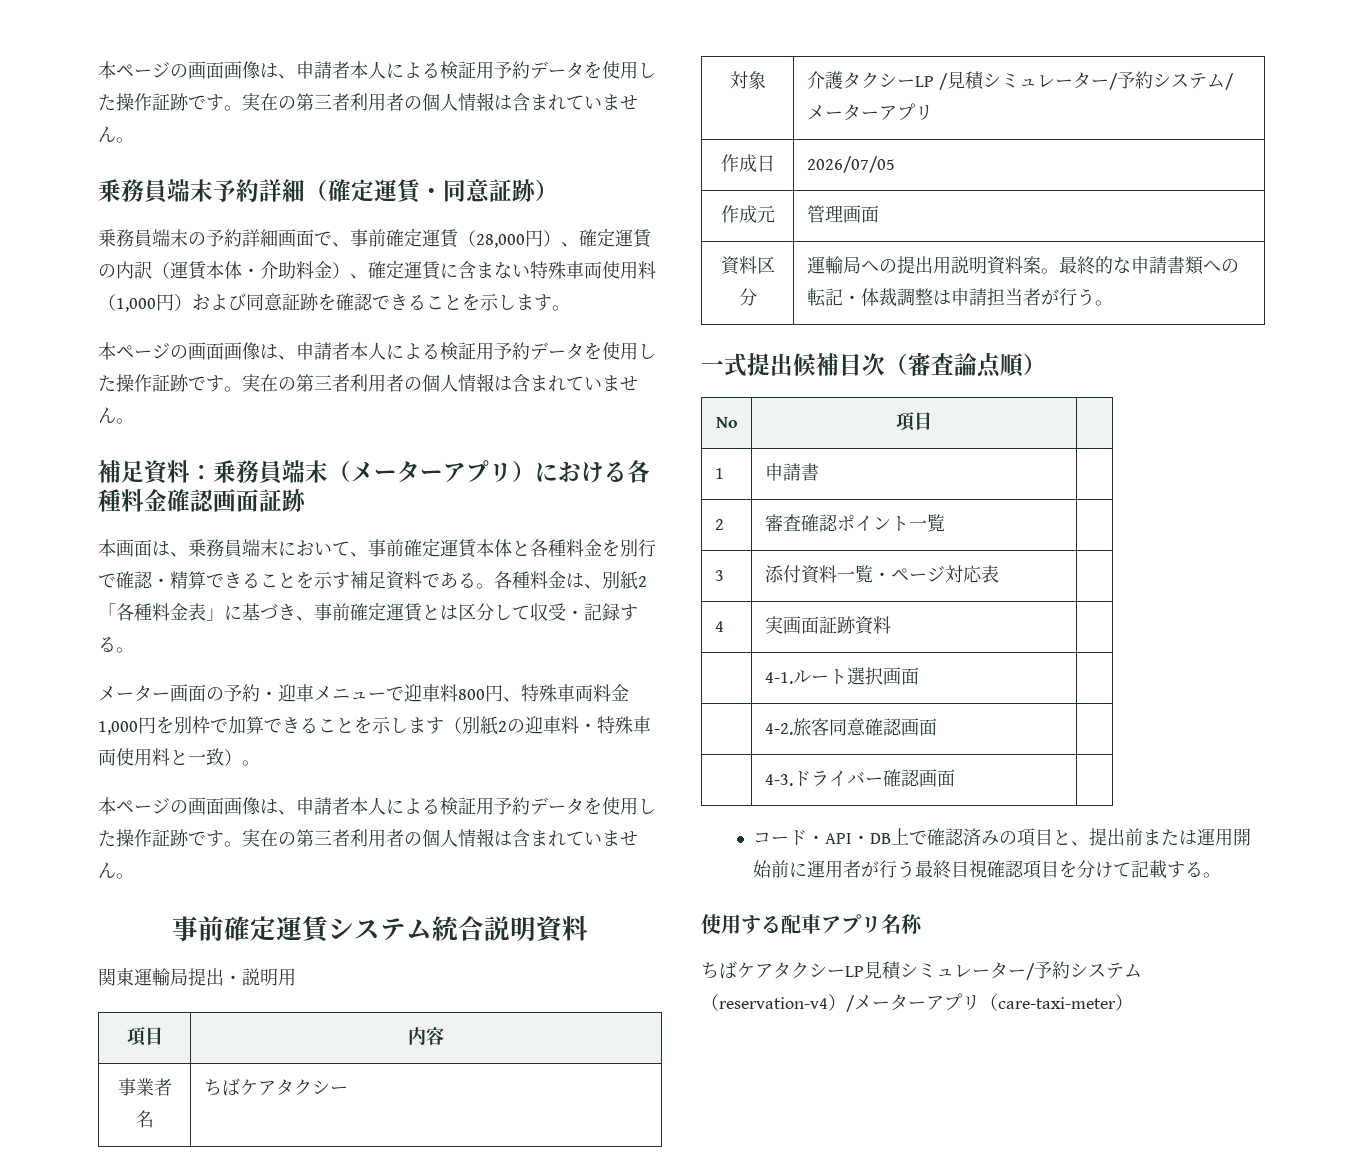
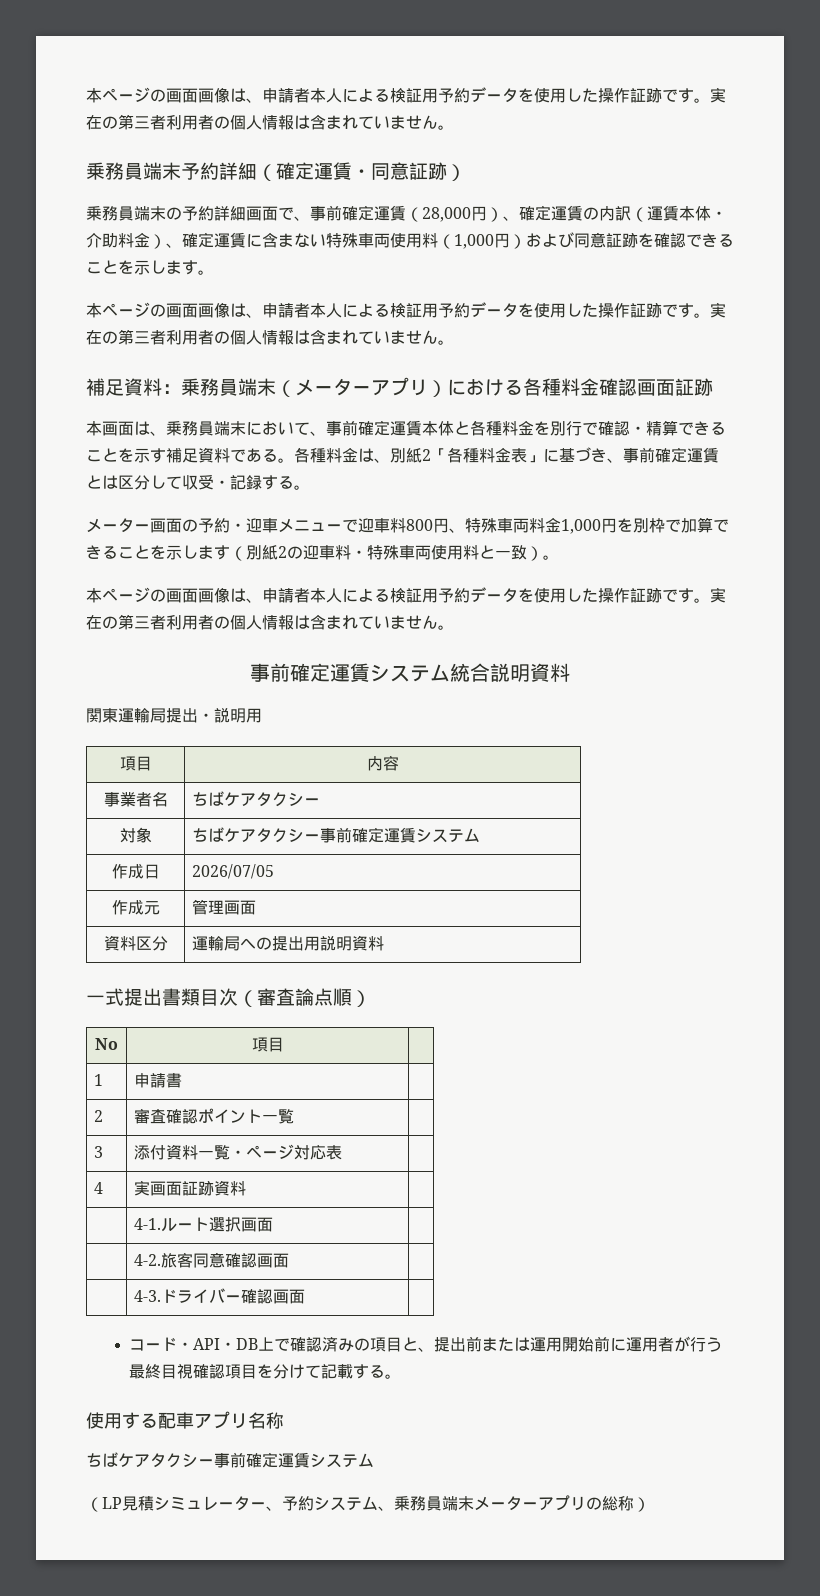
- 対象 | 介護タクシーLP /見積シミュレーター/予約システム/メーターアプリ
+ 対象 | ちばケアタクシー事前確定運賃システム
- 資料区分 | 運輸局への提出用説明資料案。最終的な申請書類への転記・体裁調整は申請担当者が行う。
+ 資料区分 | 運輸局への提出用説明資料
- 一式提出候補目次（審査論点順）
+ 一式提出書類目次（審査論点順）
  使用する配車アプリ名称
- ちばケアタクシーLP見積シミュレーター/予約システム（reservation-v4）/メーターアプリ（care-taxi-meter）
+ ちばケアタクシー事前確定運賃システム
+ （LP見積シミュレーター、予約システム、乗務員端末メーターアプリの総称）

